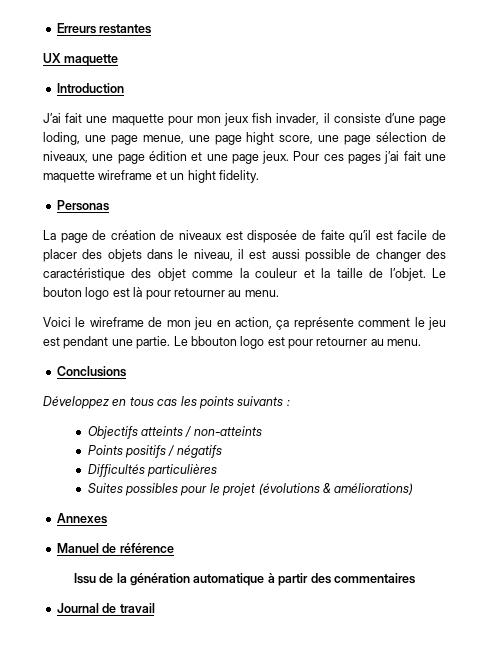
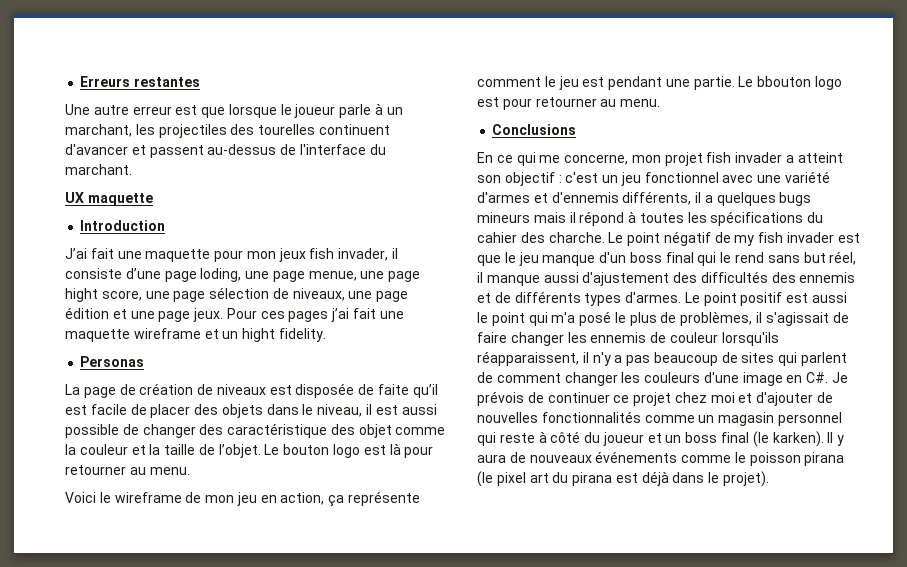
+ Une autre erreur est que lorsque le joueur parle à un marchant, les projectiles des tourelles continuent d'avancer et passent au-dessus de l'interface du marchant.
- Développez en tous cas les points suivants :
- Objectifs atteints / non-atteints
- Points positifs / négatifs
- Difficultés particulières
- Suites possibles pour le projet (évolutions & améliorations)
- Annexes
- Manuel de référence
- Issu de la génération automatique à partir des commentaires
- Journal de travail
+ En ce qui me concerne, mon projet fish invader a atteint son objectif : c'est un jeu fonctionnel avec une variété d'armes et d'ennemis différents, il a quelques bugs mineurs mais il répond à toutes les spécifications du cahier des charche. Le point négatif de my fish invader est que le jeu manque d'un boss final qui le rend sans but réel, il manque aussi d'ajustement des difficultés des ennemis et de différents types d'armes. Le point positif est aussi le point qui m'a posé le plus de problèmes, il s'agissait de faire changer les ennemis de couleur lorsqu'ils réapparaissent, il n'y a pas beaucoup de sites qui parlent de comment changer les couleurs d'une image en C#. Je prévois de continuer ce projet chez moi et d'ajouter de nouvelles fonctionnalités comme un magasin personnel qui reste à côté du joueur et un boss final (le karken). Il y aura de nouveaux événements comme le poisson pirana (le pixel art du pirana est déjà dans le projet).

